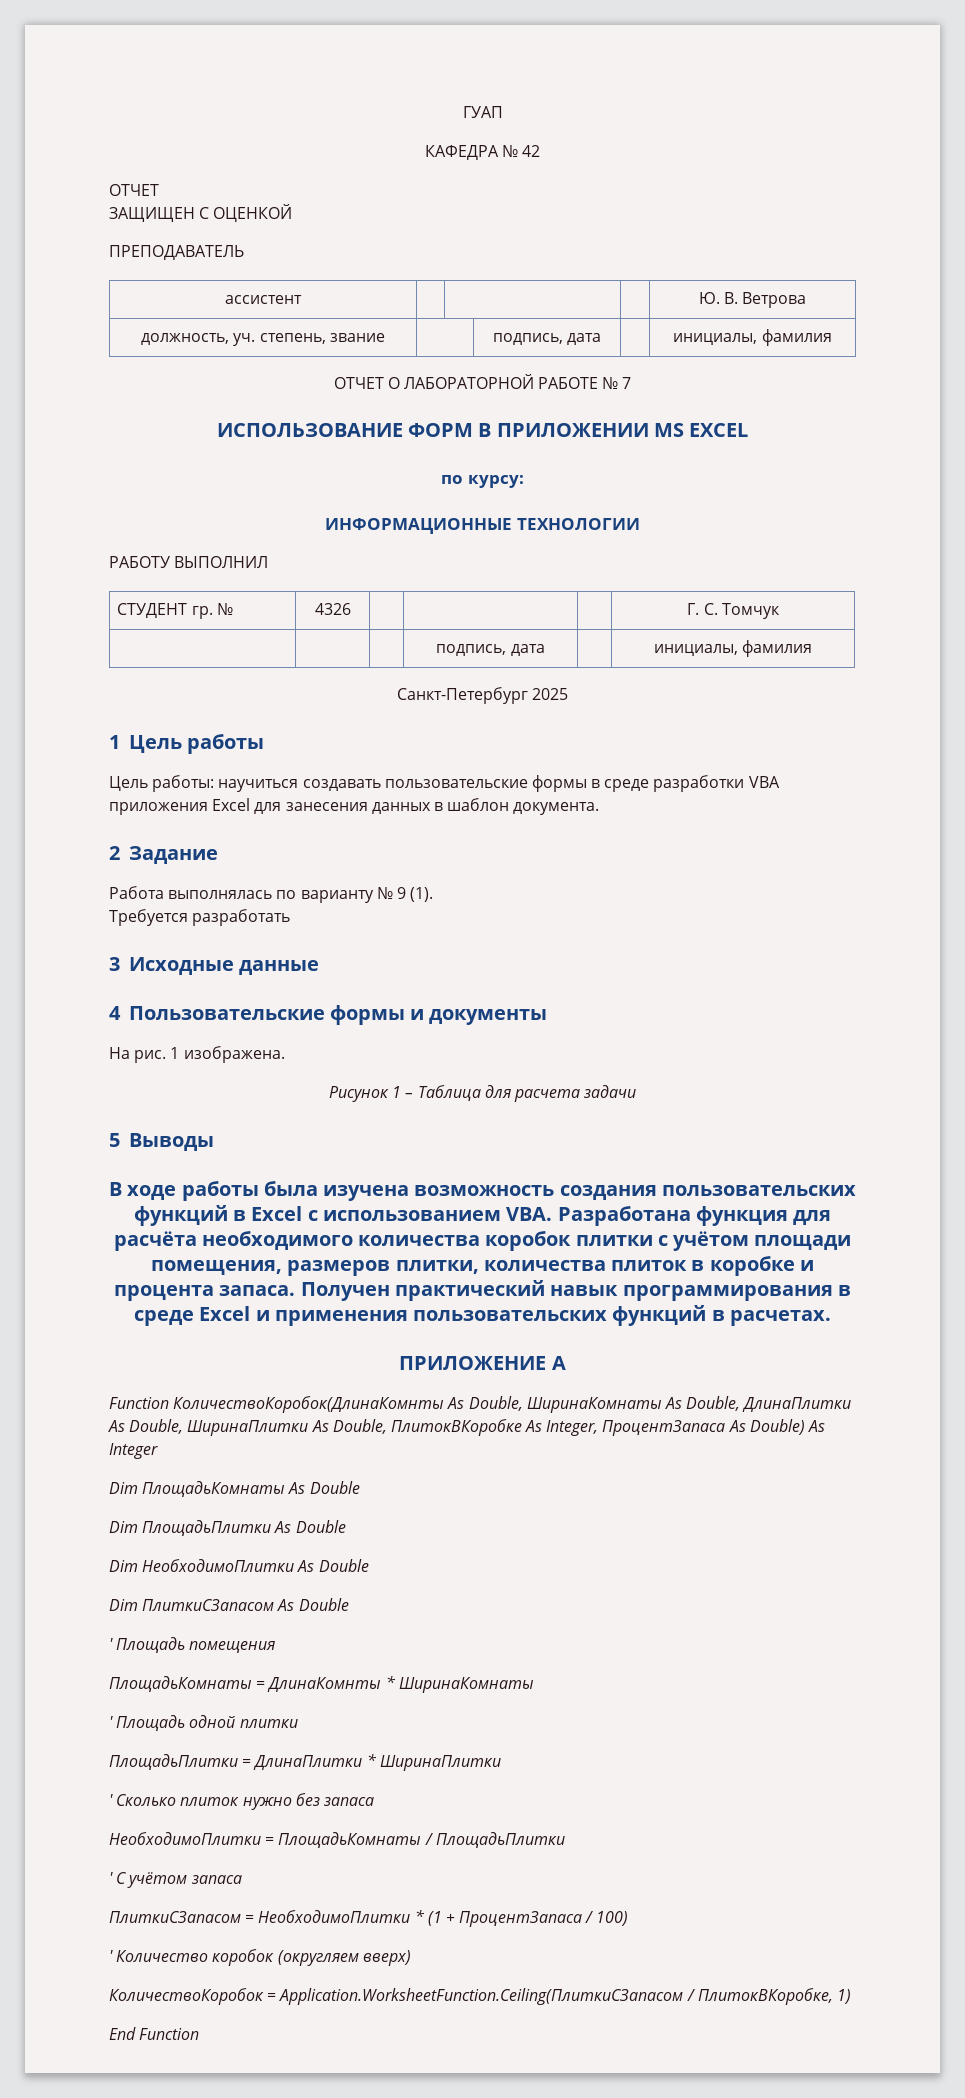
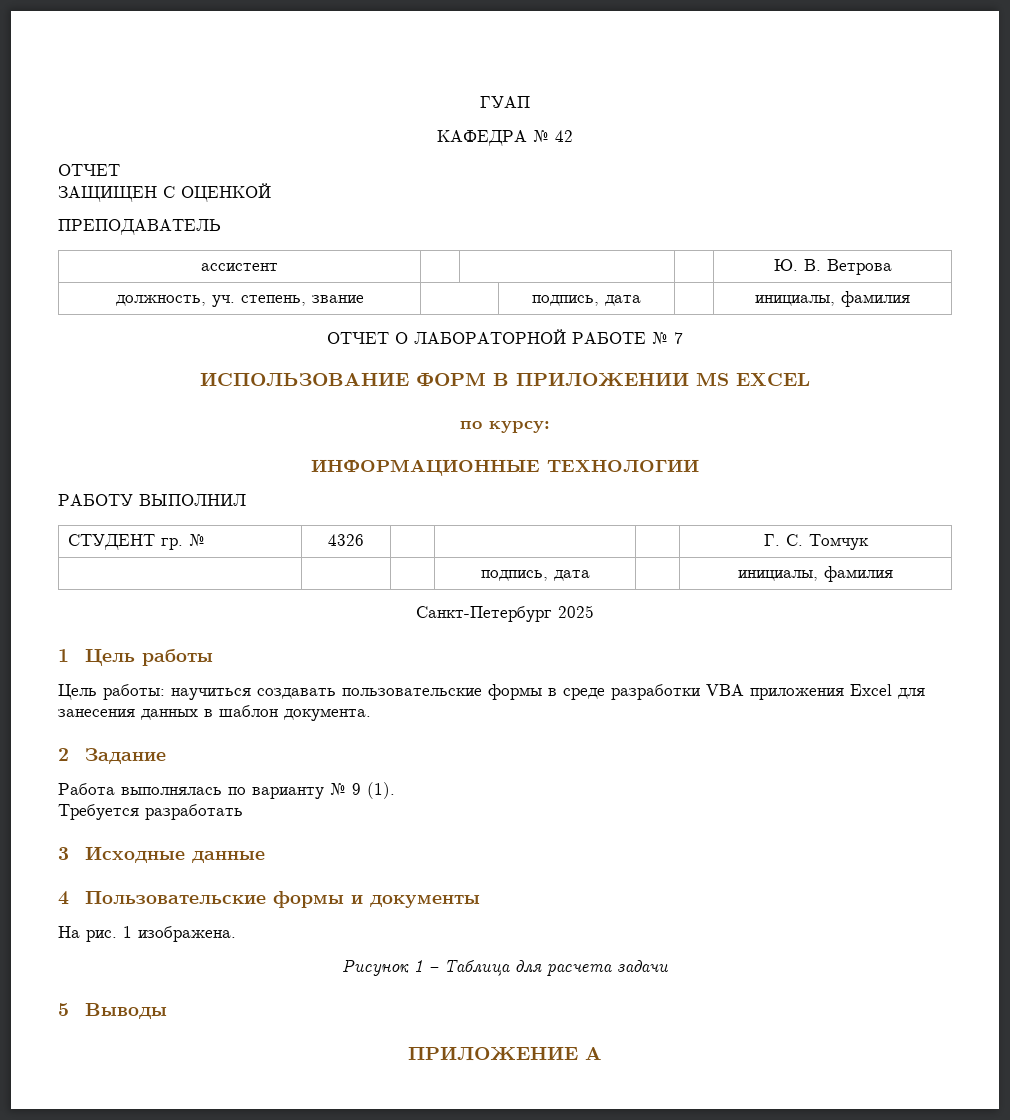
- В ходе работы была изучена возможность создания пользовательских функций в Excel с использованием VBA. Разработана функция для расчёта необходимого количества коробок плитки с учётом площади помещения, размеров плитки, количества плиток в коробке и процента запаса. Получен практический навык программирования в среде Excel и применения пользовательских функций в расчетах.
  ПРИЛОЖЕНИЕ А
- Function КоличествоКоробок(ДлинаКомнты As Double, ШиринаКомнаты As Double, ДлинаПлитки As Double, ШиринаПлитки As Double, ПлитокВКоробке As Integer, ПроцентЗапаса As Double) As Integer
- Dim ПлощадьКомнаты As Double
- Dim ПлощадьПлитки As Double
- Dim НеобходимоПлитки As Double
- Dim ПлиткиСЗапасом As Double
- ' Площадь помещения
- ПлощадьКомнаты = ДлинаКомнты * ШиринаКомнаты
- ' Площадь одной плитки
- ПлощадьПлитки = ДлинаПлитки * ШиринаПлитки
- ' Сколько плиток нужно без запаса
- НеобходимоПлитки = ПлощадьКомнаты / ПлощадьПлитки
- ' С учётом запаса
- ПлиткиСЗапасом = НеобходимоПлитки * (1 + ПроцентЗапаса / 100)
- ' Количество коробок (округляем вверх)
- КоличествоКоробок = Application.WorksheetFunction.Ceiling(ПлиткиСЗапасом / ПлитокВКоробке, 1)
- End Function

